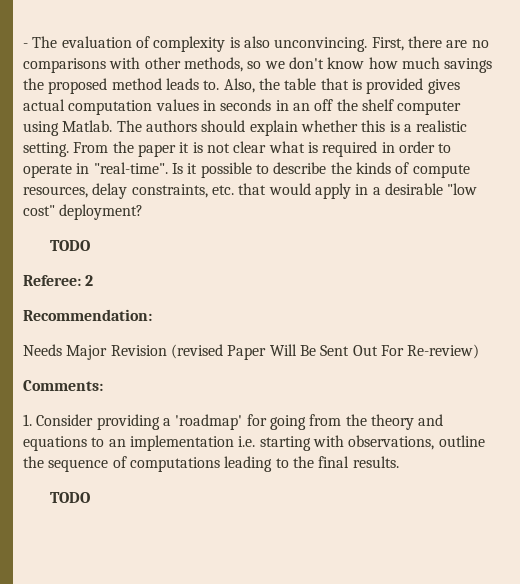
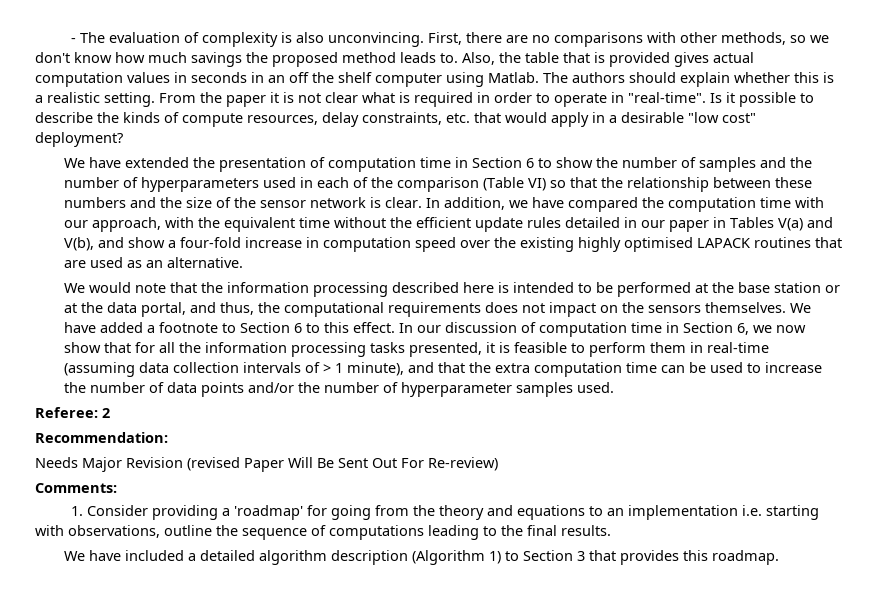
  Is it possible to describe the kinds of compute resources, delay constraints, etc. that would apply in a desirable "low cost" deployment?
- TODO
+ We have extended the presentation of computation time in Section 6 to show the number of samples and the number of hyperparameters used in each of the comparison (Table VI) so that the relationship between these numbers and the size of the sensor network is clear. In addition, we have compared the computation time with our approach, with the equivalent time without the efficient update rules detailed in our paper in Tables V(a) and V(b), and show a four-fold increase in computation speed over the existing highly optimised LAPACK routines that are used as an alternative.
+ We would note that the information processing described here is intended to be performed at the base station or at the data portal, and thus, the computational requirements does not impact on the sensors themselves. We have added a footnote to Section 6 to this effect. In our discussion of computation time in Section 6, we now show that for all the information processing tasks presented, it is feasible to perform them in real-time (assuming data collection intervals of > 1 minute), and that the extra computation time can be used to increase the number of data points and/or the number of hyperparameter samples used.
  1. Consider providing a 'roadmap' for going from the theory and equations to an implementation i.e. starting with observations, outline the sequence of computations leading to the final results.
- TODO
+ We have included a detailed algorithm description (Algorithm 1) to Section 3 that provides this roadmap.

